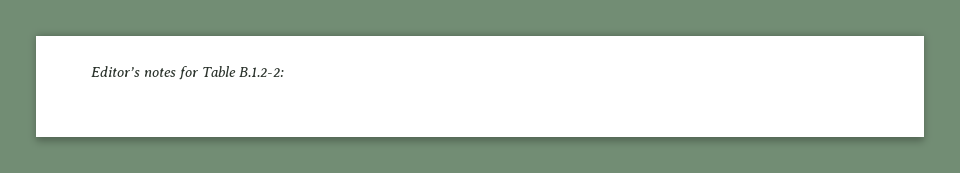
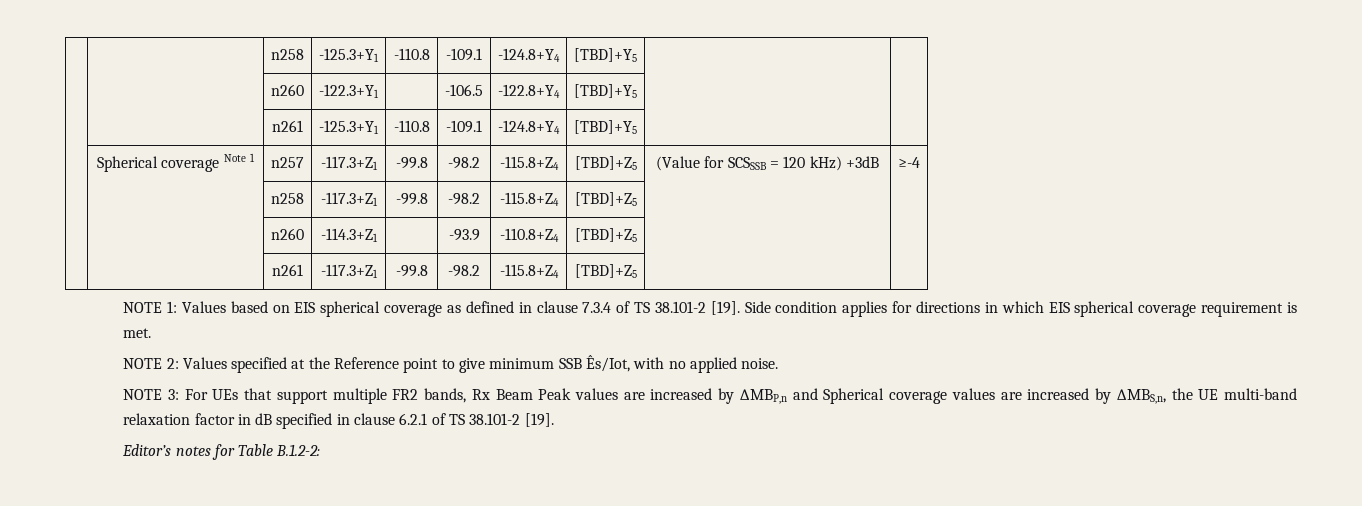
+ | | n258 | -125.3+Y1 | -110.8 | -109.1 | -124.8+Y4 | [TBD]+Y5 | |
+ | | n260 | -122.3+Y1 | | -106.5 | -122.8+Y4 | [TBD]+Y5 | |
+ | | n261 | -125.3+Y1 | -110.8 | -109.1 | -124.8+Y4 | [TBD]+Y5 | |
+ | Spherical coverage Note 1 | n257 | -117.3+Z1 | -99.8 | -98.2 | -115.8+Z4 | [TBD]+Z5 | (Value for SCSSSB = 120 kHz) +3dB | ≥-4
+ | | n258 | -117.3+Z1 | -99.8 | -98.2 | -115.8+Z4 | [TBD]+Z5 | |
+ | | n260 | -114.3+Z1 | | -93.9 | -110.8+Z4 | [TBD]+Z5 | |
+ | | n261 | -117.3+Z1 | -99.8 | -98.2 | -115.8+Z4 | [TBD]+Z5 | |
+ NOTE 1: Values based on EIS spherical coverage as defined in clause 7.3.4 of TS 38.101-2 [19]. Side condition applies for directions in which EIS spherical coverage requirement is met.
+ NOTE 2: Values specified at the Reference point to give minimum SSB Ês/Iot, with no applied noise.
+ NOTE 3: For UEs that support multiple FR2 bands, Rx Beam Peak values are increased by ∆MBP,n and Spherical coverage values are increased by ∆MBS,n, the UE multi-band relaxation factor in dB specified in clause 6.2.1 of TS 38.101-2 [19].

